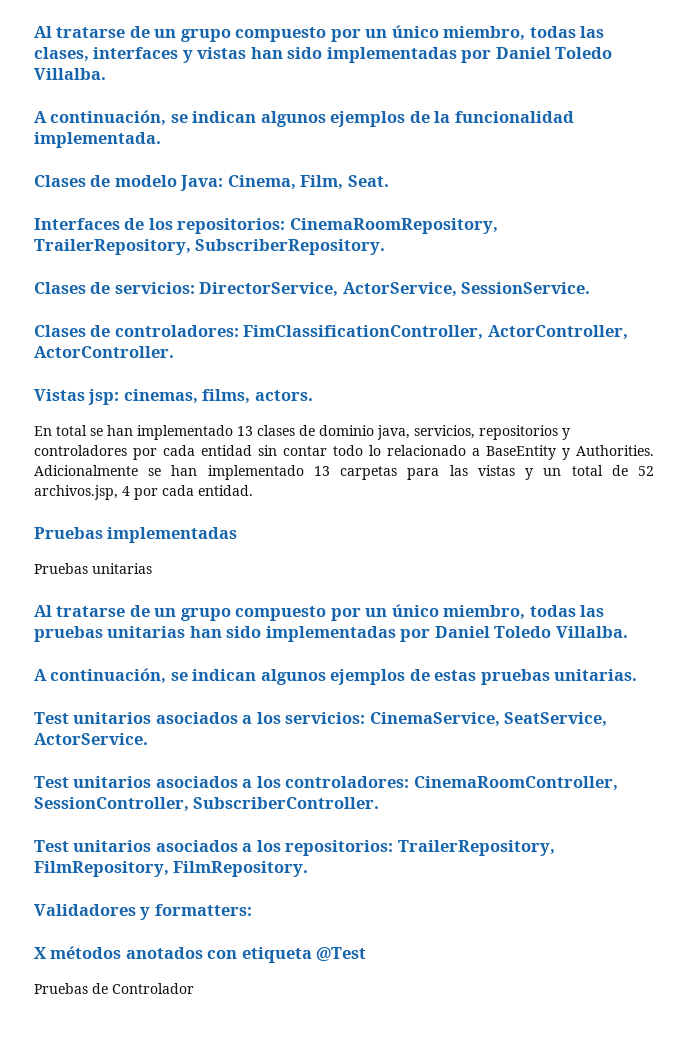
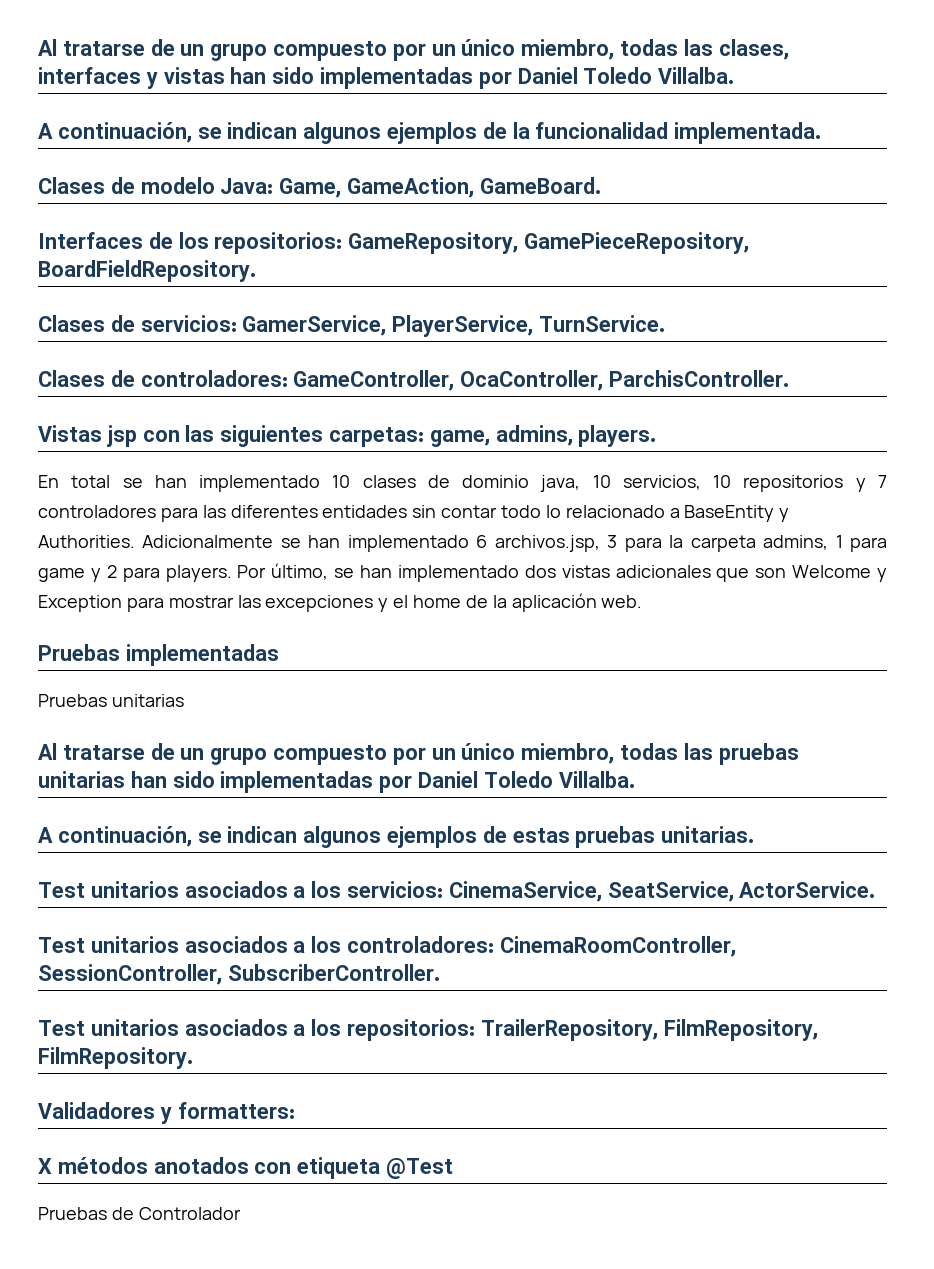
- Clases de modelo Java: Cinema, Film, Seat.
+ Clases de modelo Java: Game, GameAction, GameBoard.
- Interfaces de los repositorios: CinemaRoomRepository, TrailerRepository, SubscriberRepository.
+ Interfaces de los repositorios: GameRepository, GamePieceRepository, BoardFieldRepository.
- Clases de servicios: DirectorService, ActorService, SessionService.
+ Clases de servicios: GamerService, PlayerService, TurnService.
- Clases de controladores: FimClassificationController, ActorController, ActorController.
- Vistas jsp: cinemas, films, actors.
+ Clases de controladores: GameController, OcaController, ParchisController.
+ Vistas jsp con las siguientes carpetas: game, admins, players.
- En total se han implementado 13 clases de dominio java, servicios, repositorios y controladores por cada entidad sin contar todo lo relacionado a BaseEntity y Authorities.
+ En total se han implementado 10 clases de dominio java, 10 servicios, 10 repositorios y 7 controladores para las diferentes entidades sin contar todo lo relacionado a BaseEntity y Authorities.
- Adicionalmente se han implementado 13 carpetas para las vistas y un total de 52 archivos.jsp, 4 por cada entidad.
+ Adicionalmente se han implementado 6 archivos.jsp, 3 para la carpeta admins, 1 para game y 2 para players. Por último, se han implementado dos vistas adicionales que son Welcome y Exception para mostrar las excepciones y el home de la aplicación web.

